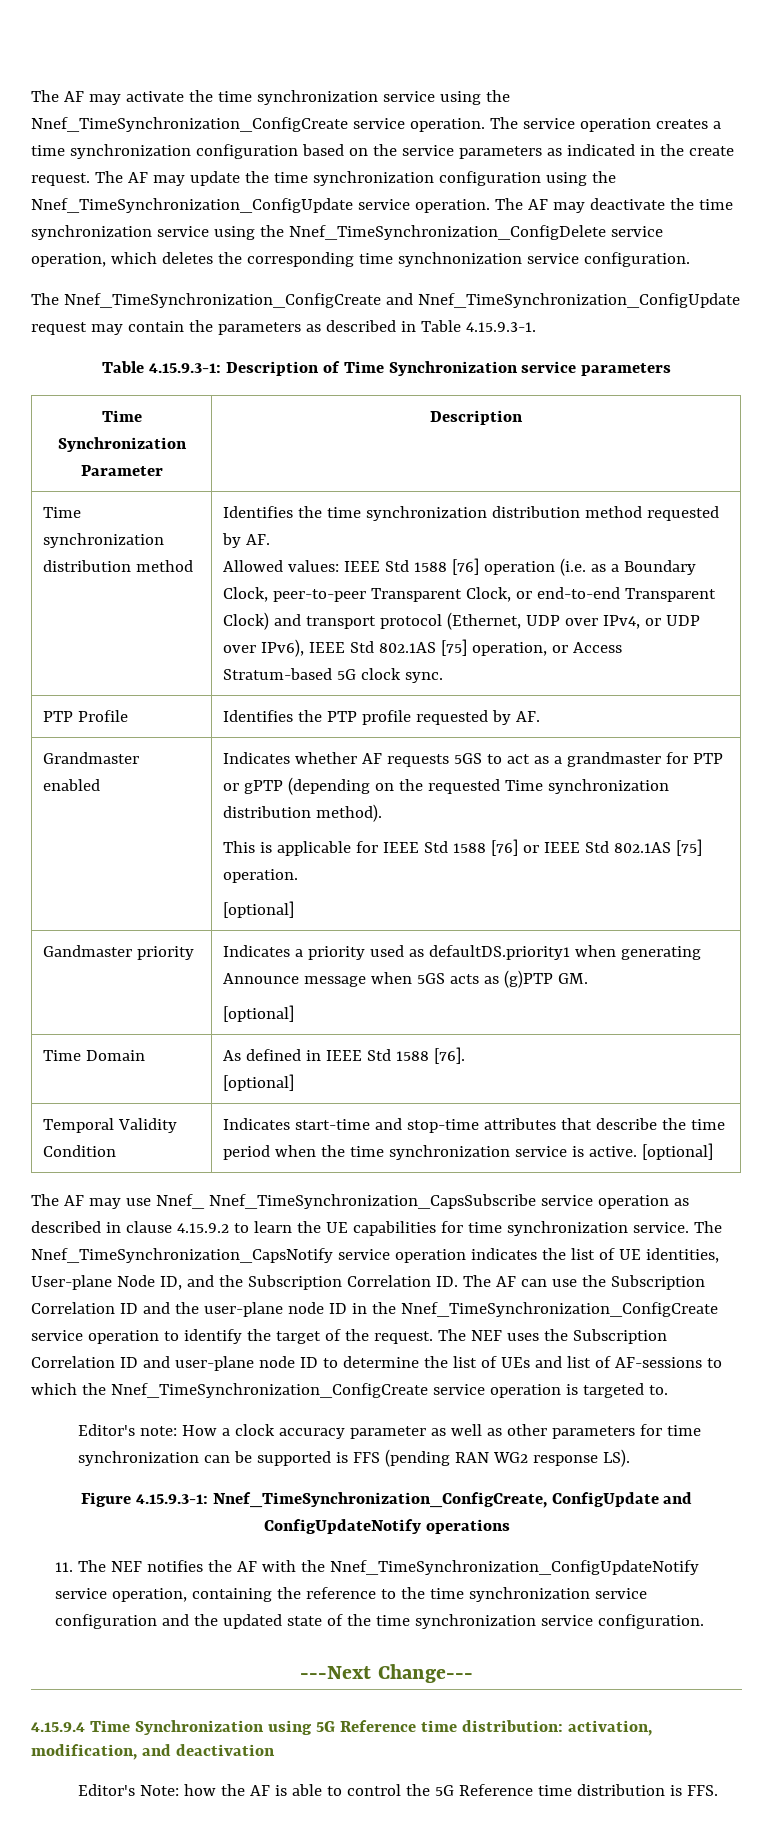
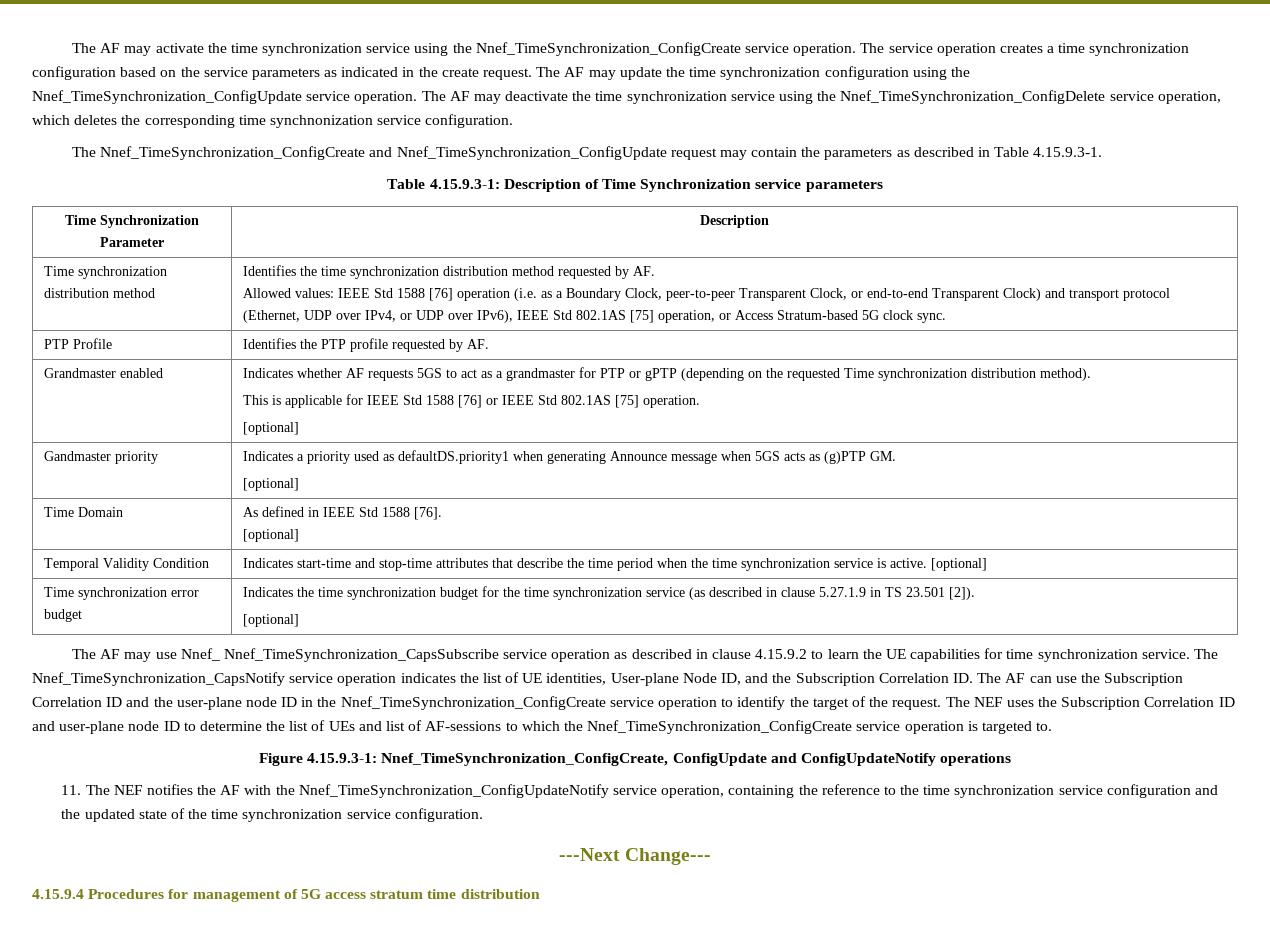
+ Time synchronization error budget | Indicates the time synchronization budget for the time synchronization service (as described in clause 5.27.1.9 in TS 23.501 [2]).
+ [optional]
- Editor's note: How a clock accuracy parameter as well as other parameters for time synchronization can be supported is FFS (pending RAN WG2 response LS).
- 4.15.9.4 Time Synchronization using 5G Reference time distribution: activation, modification, and deactivation
- Editor's Note: how the AF is able to control the 5G Reference time distribution is FFS.
+ 4.15.9.4 Procedures for management of 5G access stratum time distribution

